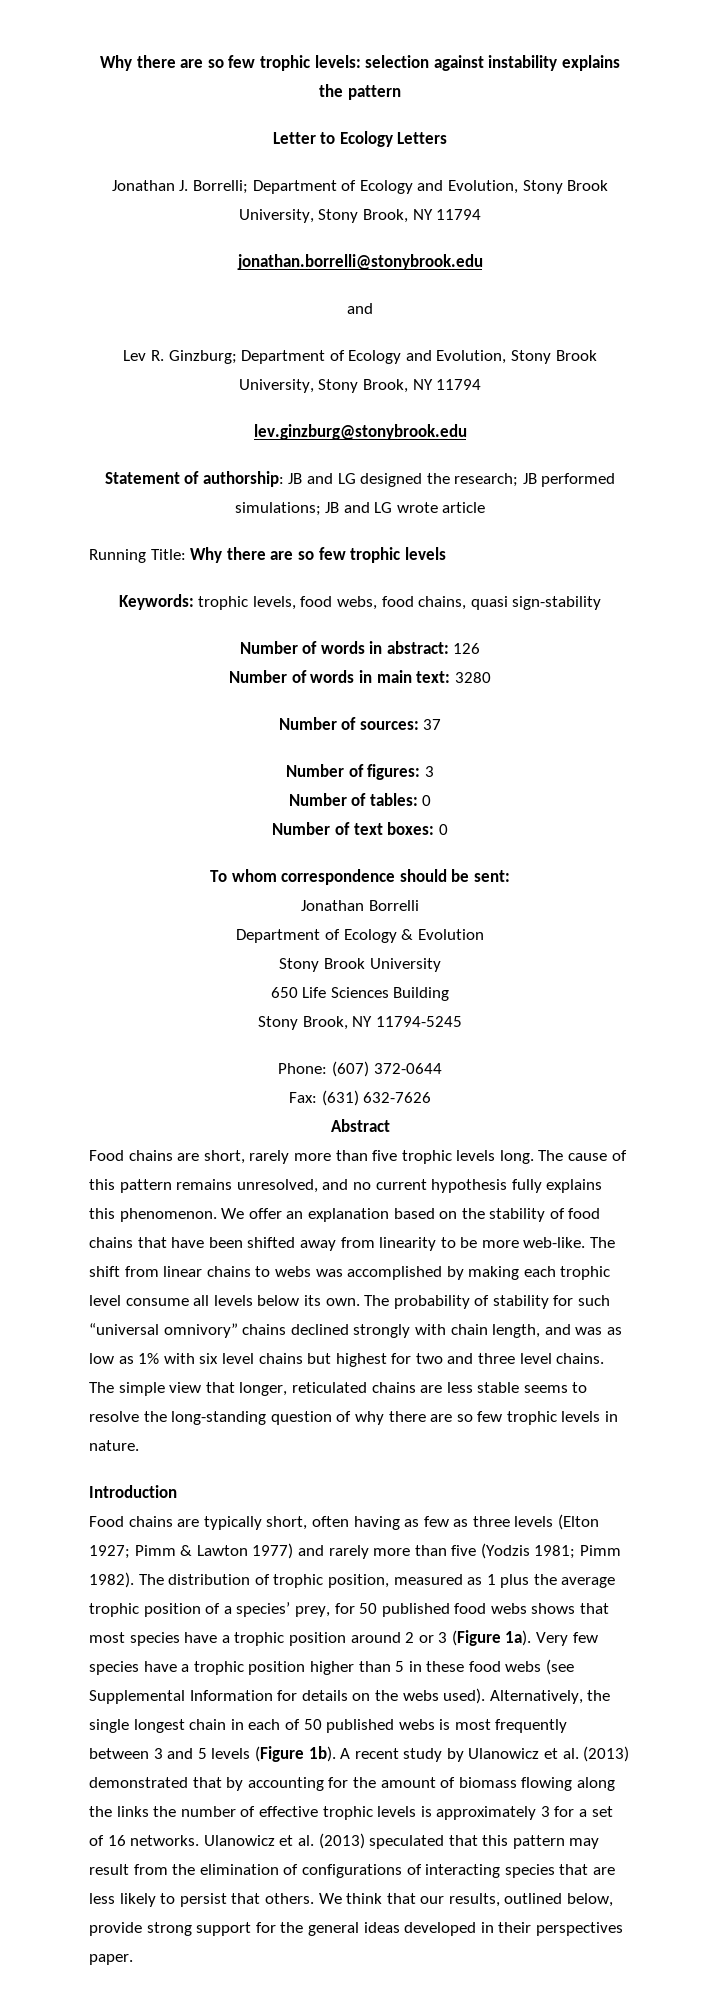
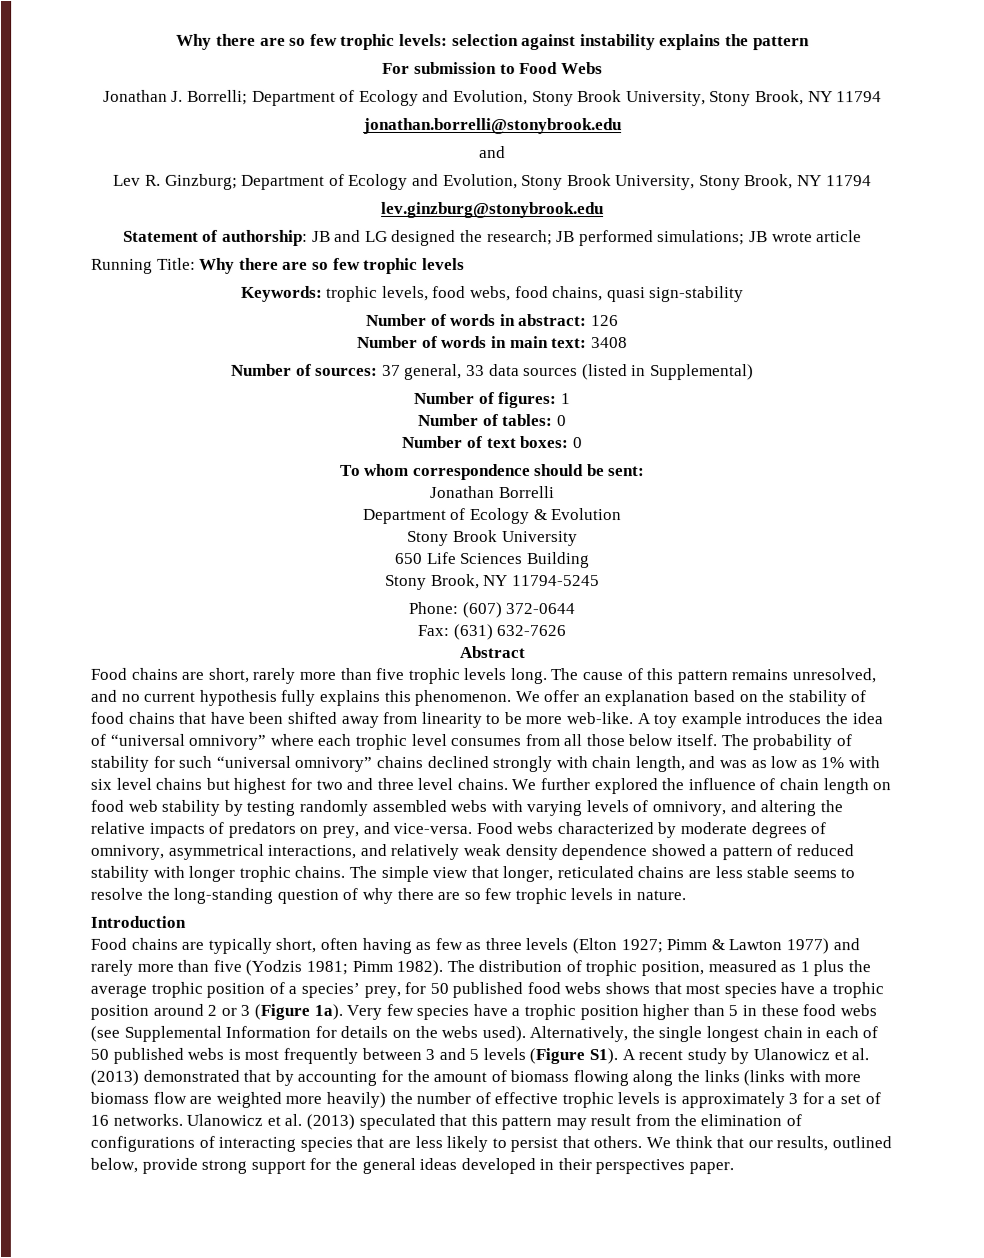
- Letter to Ecology Letters
+ For submission to Food Webs
- Statement of authorship: JB and LG designed the research; JB performed simulations; JB and LG wrote article
+ Statement of authorship: JB and LG designed the research; JB performed simulations; JB wrote article
- Number of words in main text: 3280
+ Number of words in main text: 3408
- Number of sources: 37
+ Number of sources: 37 general, 33 data sources (listed in Supplemental)
- Number of figures: 3
+ Number of figures: 1
- The shift from linear chains to webs was accomplished by making each trophic level consume all levels below its own.
+ A toy example introduces the idea of “universal omnivory” where each trophic level consumes from all those below itself.
+ We further explored the influence of chain length on food web stability by testing randomly assembled webs with varying levels of omnivory, and altering the relative impacts of predators on prey, and vice-versa. Food webs characterized by moderate degrees of omnivory, asymmetrical interactions, and relatively weak density dependence showed a pattern of reduced stability with longer trophic chains.
- Alternatively, the single longest chain in each of 50 published webs is most frequently between 3 and 5 levels (Figure 1b). A recent study by Ulanowicz et al. (2013) demonstrated that by accounting for the amount of biomass flowing along the links the number of effective trophic levels is approximately 3 for a set of 16 networks.
+ Alternatively, the single longest chain in each of 50 published webs is most frequently between 3 and 5 levels (Figure S1). A recent study by Ulanowicz et al. (2013) demonstrated that by accounting for the amount of biomass flowing along the links (links with more biomass flow are weighted more heavily) the number of effective trophic levels is approximately 3 for a set of 16 networks.

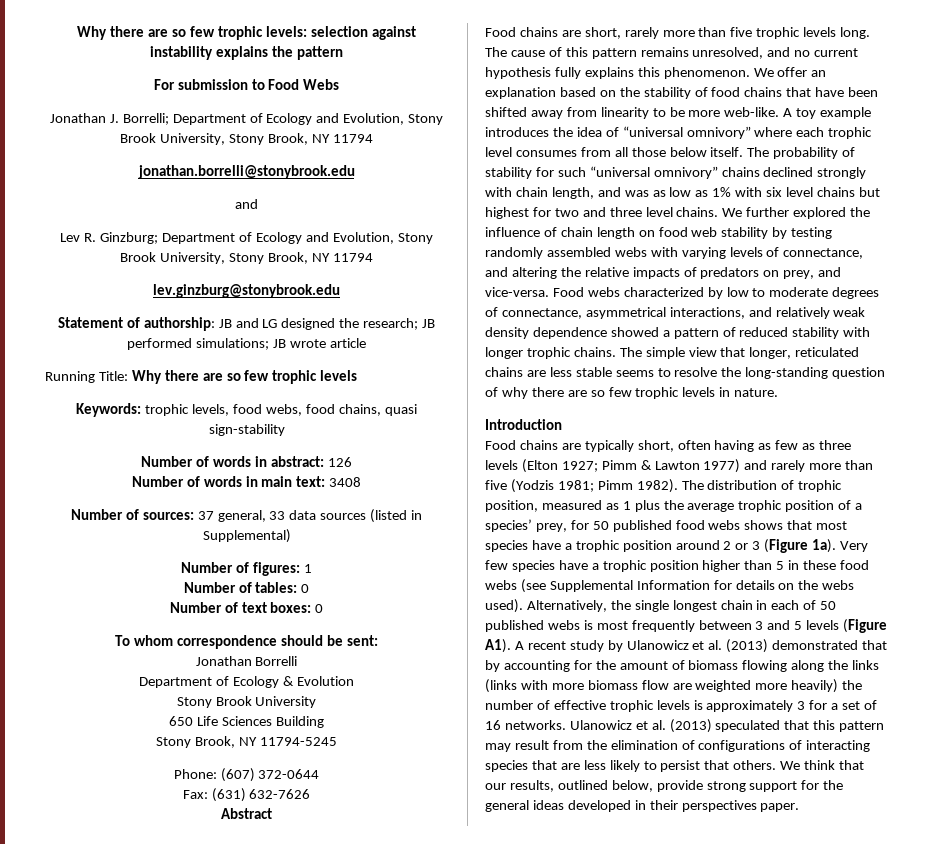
- We further explored the influence of chain length on food web stability by testing randomly assembled webs with varying levels of omnivory, and altering the relative impacts of predators on prey, and vice-versa.
+ We further explored the influence of chain length on food web stability by testing randomly assembled webs with varying levels of connectance, and altering the relative impacts of predators on prey, and vice-versa.
- Food webs characterized by moderate degrees of omnivory, asymmetrical interactions, and relatively weak density dependence showed a pattern of reduced stability with longer trophic chains.
+ Food webs characterized by low to moderate degrees of connectance, asymmetrical interactions, and relatively weak density dependence showed a pattern of reduced stability with longer trophic chains.
- Alternatively, the single longest chain in each of 50 published webs is most frequently between 3 and 5 levels (Figure S1). A recent study by Ulanowicz et al. (2013) demonstrated that by accounting for the amount of biomass flowing along the links (links with more biomass flow are weighted more heavily) the number of effective trophic levels is approximately 3 for a set of 16 networks.
+ Alternatively, the single longest chain in each of 50 published webs is most frequently between 3 and 5 levels (Figure A1). A recent study by Ulanowicz et al. (2013) demonstrated that by accounting for the amount of biomass flowing along the links (links with more biomass flow are weighted more heavily) the number of effective trophic levels is approximately 3 for a set of 16 networks.

